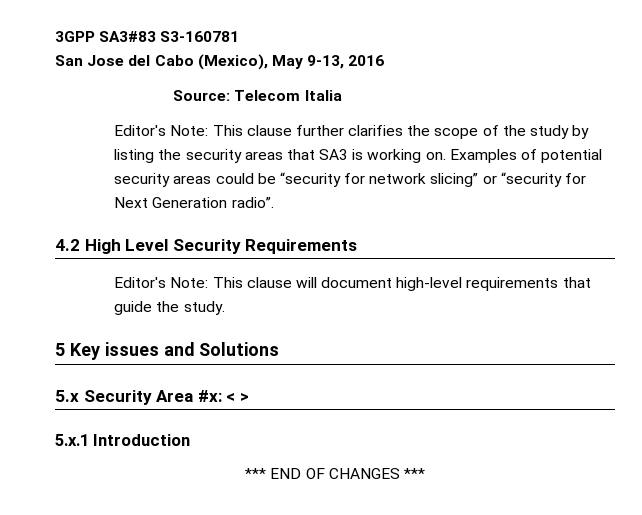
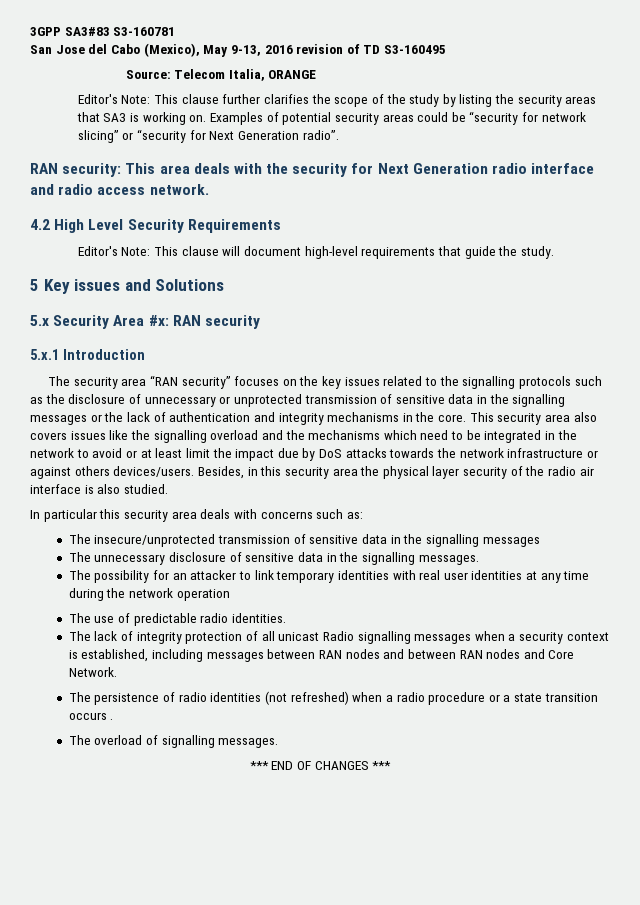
- San Jose del Cabo (Mexico), May 9-13, 2016
+ San Jose del Cabo (Mexico), May 9-13, 2016 revision of TD S3-160495
- Source: Telecom Italia
+ Source: Telecom Italia, ORANGE
+ RAN security: This area deals with the security for Next Generation radio interface and radio access network.
- 5.x Security Area #x: < >
+ 5.x Security Area #x: RAN security
+ The security area “RAN security” focuses on the key issues related to the signalling protocols such as the disclosure of unnecessary or unprotected transmission of sensitive data in the signalling messages or the lack of authentication and integrity mechanisms in the core. This security area also covers issues like the signalling overload and the mechanisms which need to be integrated in the network to avoid or at least limit the impact due by DoS attacks towards the network infrastructure or against others devices/users. Besides, in this security area the physical layer security of the radio air interface is also studied.
+ In particular this security area deals with concerns such as:
+ The insecure/unprotected transmission of sensitive data in the signalling messages
+ The unnecessary disclosure of sensitive data in the signalling messages.
+ The possibility for an attacker to link temporary identities with real user identities at any time during the network operation
+ The use of predictable radio identities.
+ The lack of integrity protection of all unicast Radio signalling messages when a security context is established, including messages between RAN nodes and between RAN nodes and Core Network.
+ The persistence of radio identities (not refreshed) when a radio procedure or a state transition occurs .
+ The overload of signalling messages.

